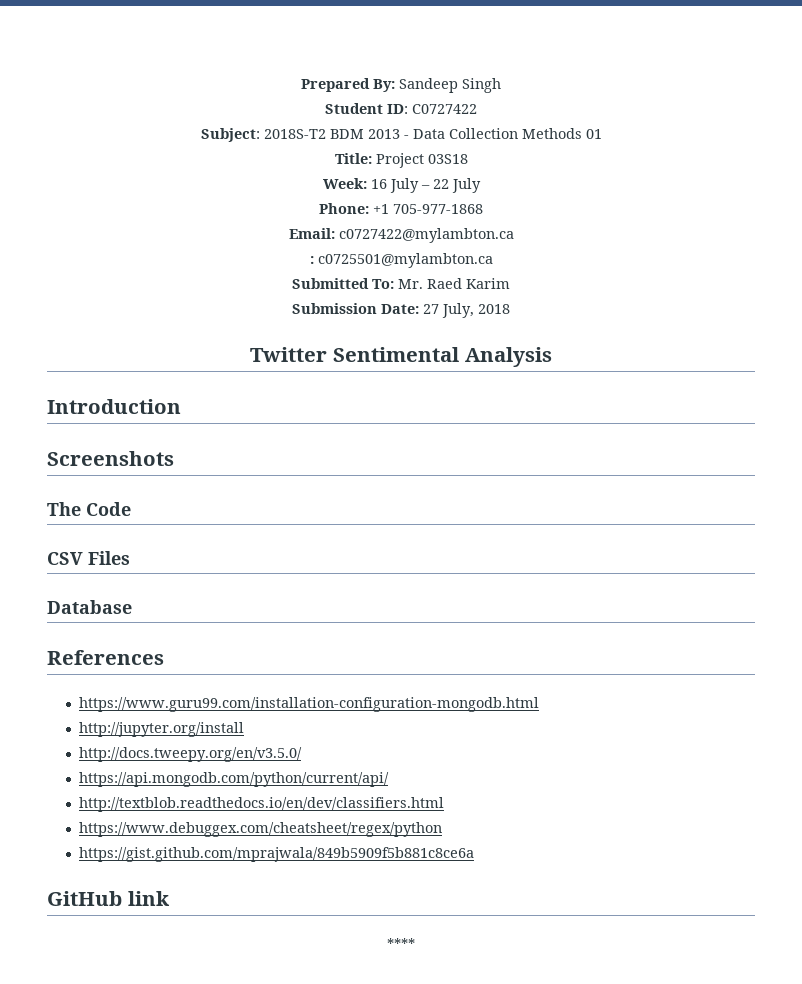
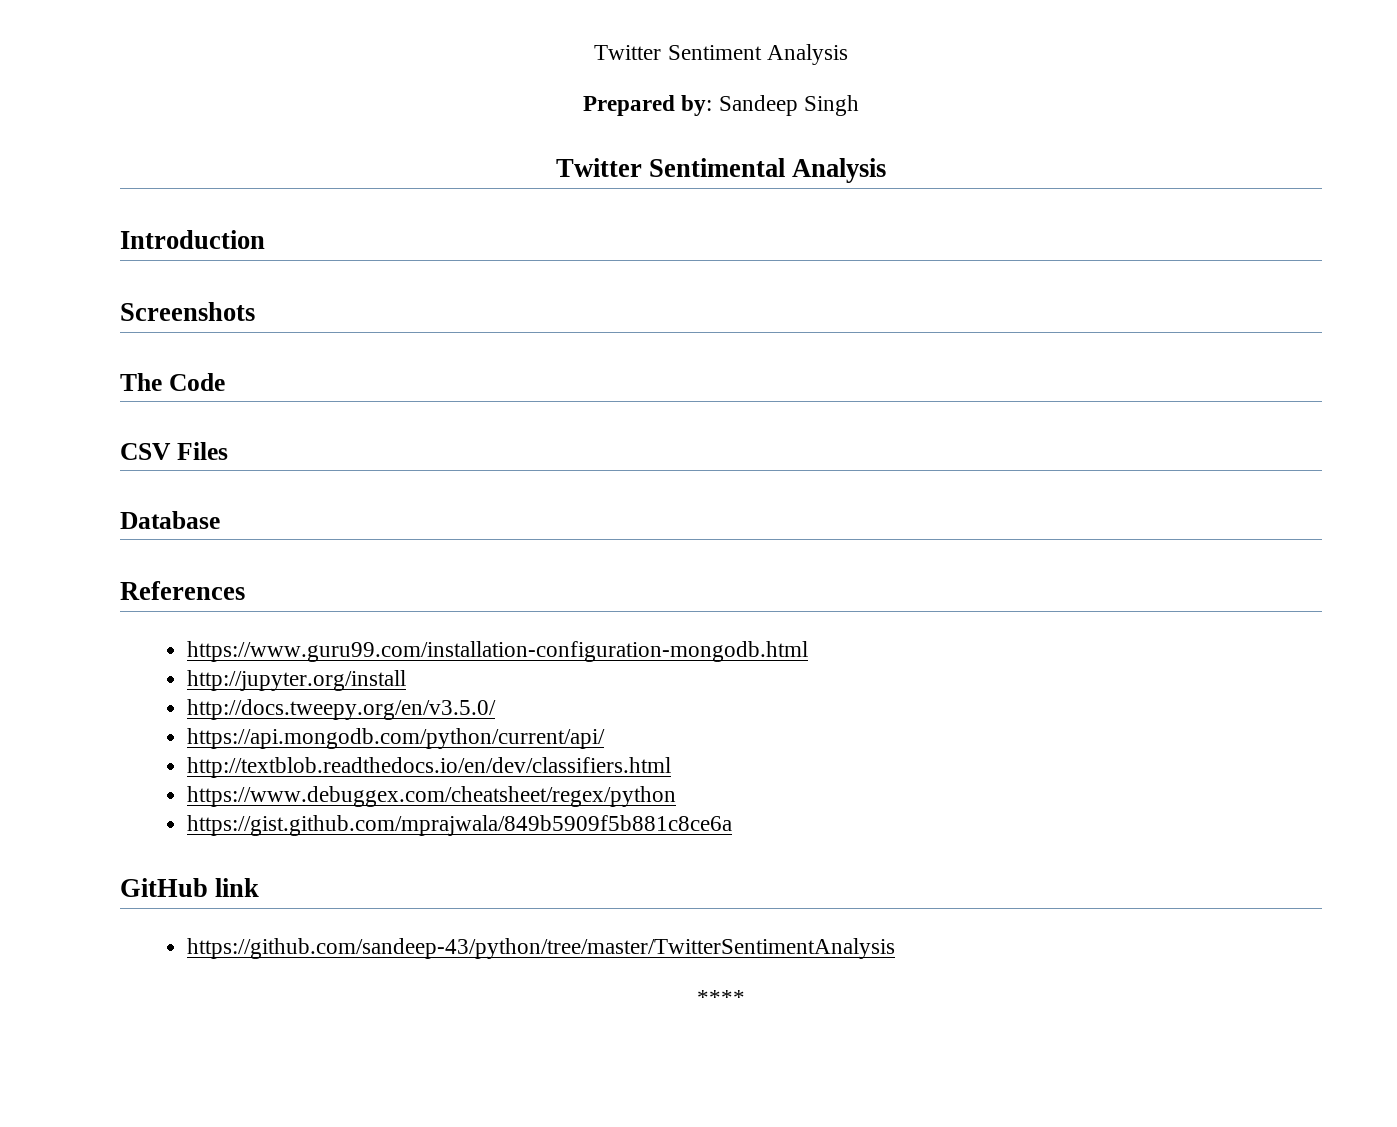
- Prepared By: Sandeep Singh
- Student ID: C0727422
- Subject: 2018S-T2 BDM 2013 - Data Collection Methods 01
- Title: Project 03S18
- Week: 16 July – 22 July
- Phone: +1 705-977-1868
- Email: c0727422@mylambton.ca
- : c0725501@mylambton.ca
- Submitted To: Mr. Raed Karim
- Submission Date: 27 July, 2018
+ Twitter Sentiment Analysis
+ Prepared by: Sandeep Singh
+ https://github.com/sandeep-43/python/tree/master/TwitterSentimentAnalysis

